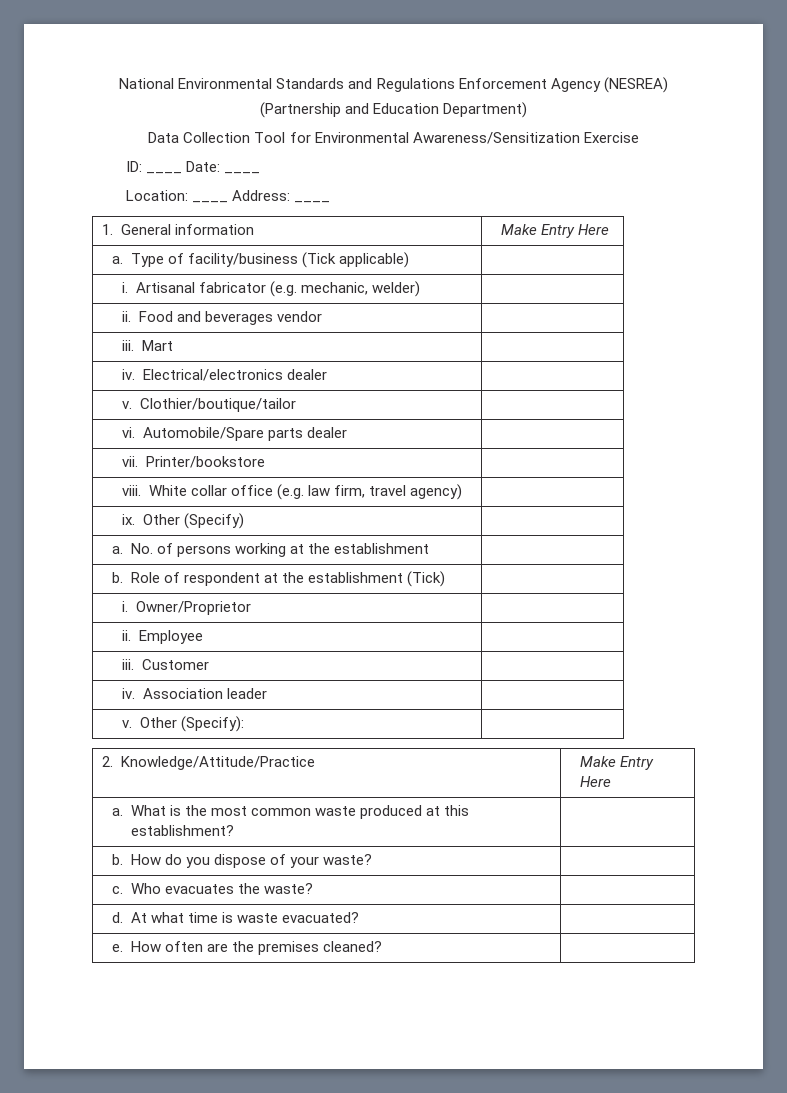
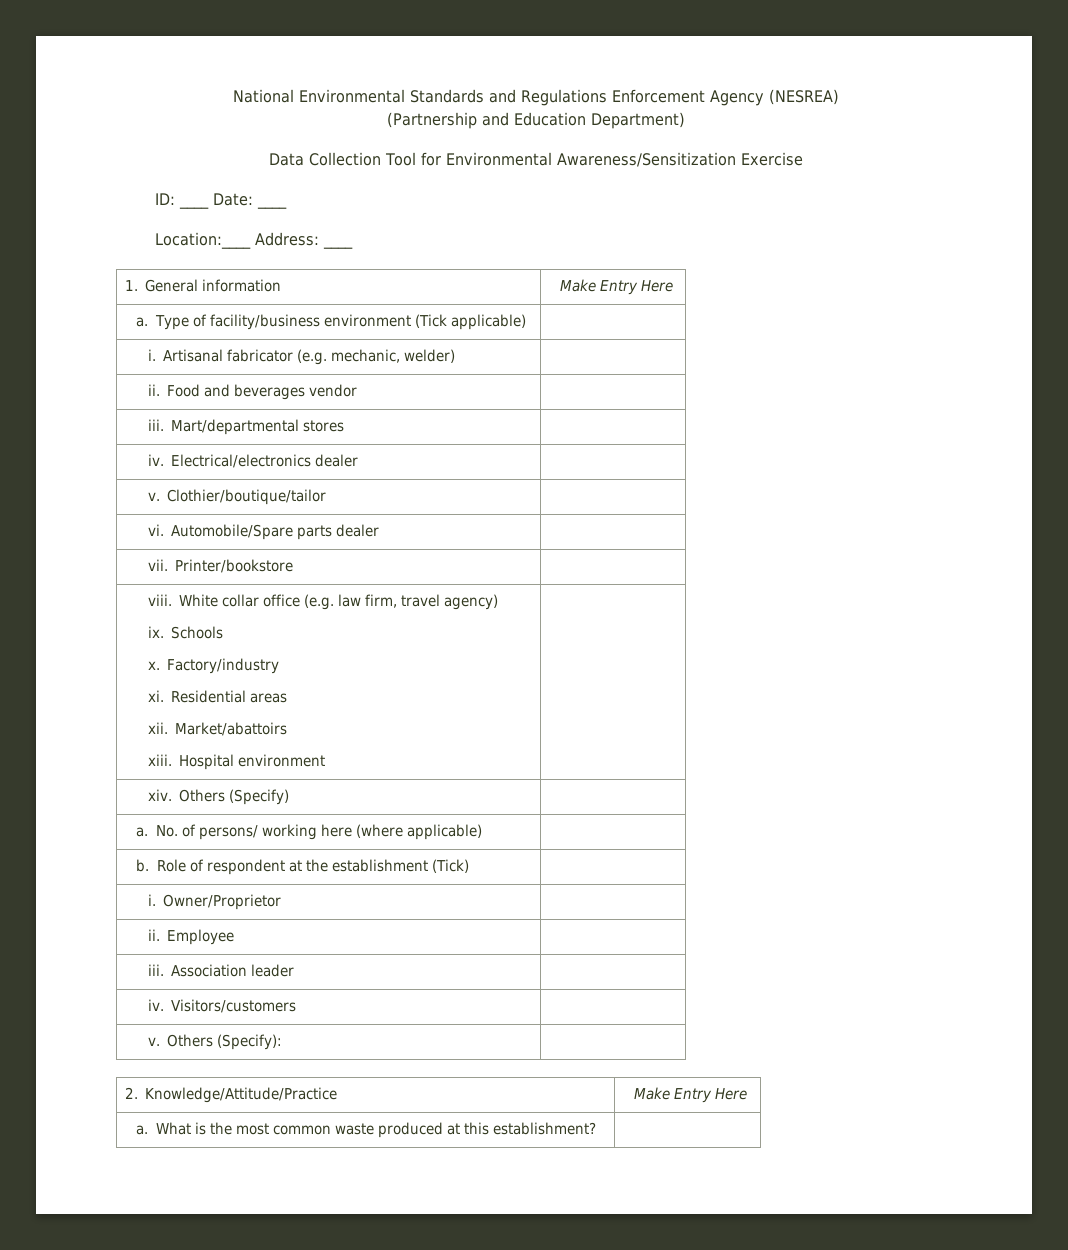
- Location: ____ Address: ____
+ Location:____ Address: ____
- a. Type of facility/business (Tick applicable) |
+ a. Type of facility/business environment (Tick applicable) |
- iii. Mart |
+ iii. Mart/departmental stores |
- viii. White collar office (e.g. law firm, travel agency) |
- ix. Other (Specify) |
+ viii. White collar office (e.g. law firm, travel agency)
+ ix. Schools
+ x. Factory/industry
+ xi. Residential areas
+ xii. Market/abattoirs
+ xiii. Hospital environment |
+ xiv. Others (Specify) |
- a. No. of persons working at the establishment |
+ a. No. of persons/ working here (where applicable) |
- iii. Customer |
- iv. Association leader |
+ iii. Association leader |
- v. Other (Specify): |
+ iv. Visitors/customers |
+ v. Others (Specify): |
- b. How do you dispose of your waste? |
- c. Who evacuates the waste? |
- d. At what time is waste evacuated? |
- e. How often are the premises cleaned? |

